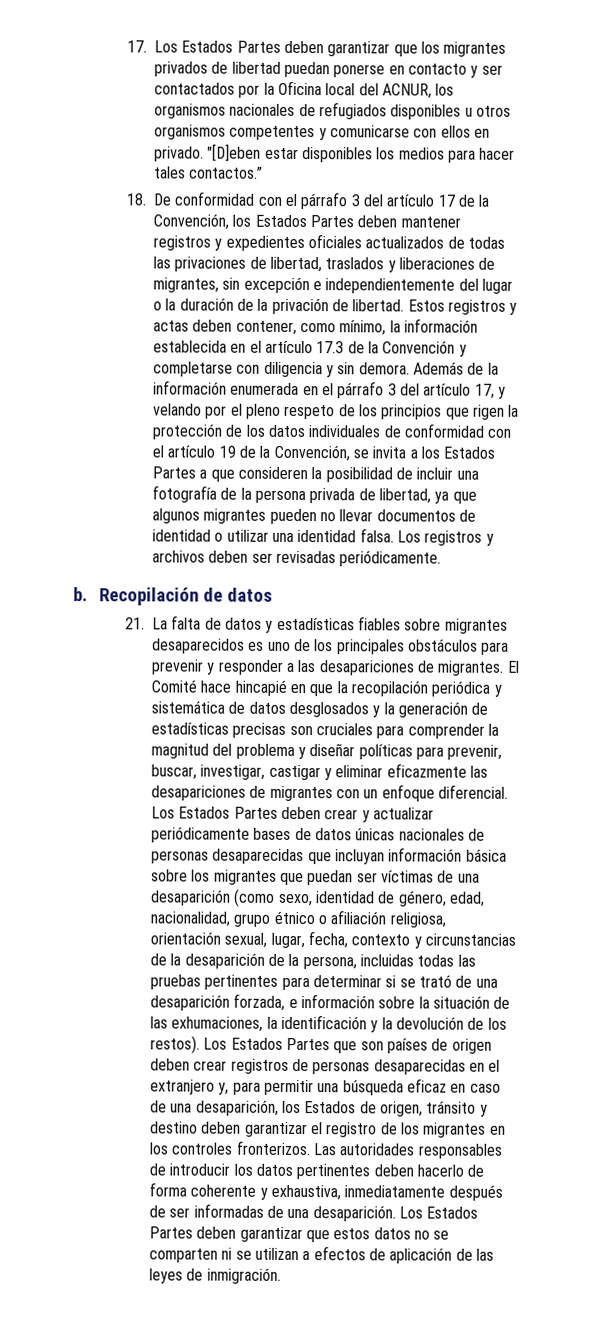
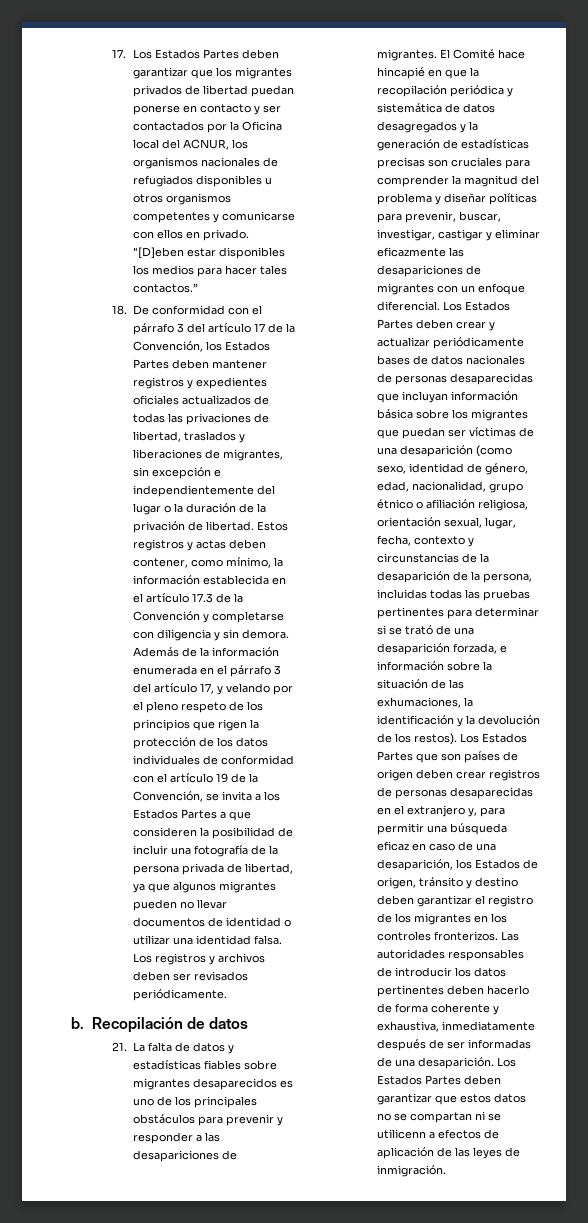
- Los registros y archivos deben ser revisadas periódicamente.
+ Los registros y archivos deben ser revisados periódicamente.
- El Comité hace hincapié en que la recopilación periódica y sistemática de datos desglosados y la generación de estadísticas precisas son cruciales para comprender la magnitud del problema y diseñar políticas para prevenir, buscar, investigar, castigar y eliminar eficazmente las desapariciones de migrantes con un enfoque diferencial.
+ El Comité hace hincapié en que la recopilación periódica y sistemática de datos desagregados y la generación de estadísticas precisas son cruciales para comprender la magnitud del problema y diseñar políticas para prevenir, buscar, investigar, castigar y eliminar eficazmente las desapariciones de migrantes con un enfoque diferencial.
- Los Estados Partes deben crear y actualizar periódicamente bases de datos únicas nacionales de personas desaparecidas que incluyan información básica sobre los migrantes que puedan ser víctimas de una desaparición (como sexo, identidad de género, edad, nacionalidad, grupo étnico o afiliación religiosa, orientación sexual, lugar, fecha, contexto y circunstancias de la desaparición de la persona, incluidas todas las pruebas pertinentes para determinar si se trató de una desaparición forzada, e información sobre la situación de las exhumaciones, la identificación y la devolución de los restos).
+ Los Estados Partes deben crear y actualizar periódicamente bases de datos nacionales de personas desaparecidas que incluyan información básica sobre los migrantes que puedan ser víctimas de una desaparición (como sexo, identidad de género, edad, nacionalidad, grupo étnico o afiliación religiosa, orientación sexual, lugar, fecha, contexto y circunstancias de la desaparición de la persona, incluidas todas las pruebas pertinentes para determinar si se trató de una desaparición forzada, e información sobre la situación de las exhumaciones, la identificación y la devolución de los restos).
- Los Estados Partes deben garantizar que estos datos no se comparten ni se utilizan a efectos de aplicación de las leyes de inmigración.
+ Los Estados Partes deben garantizar que estos datos no se compartan ni se utilicenn a efectos de aplicación de las leyes de inmigración.

